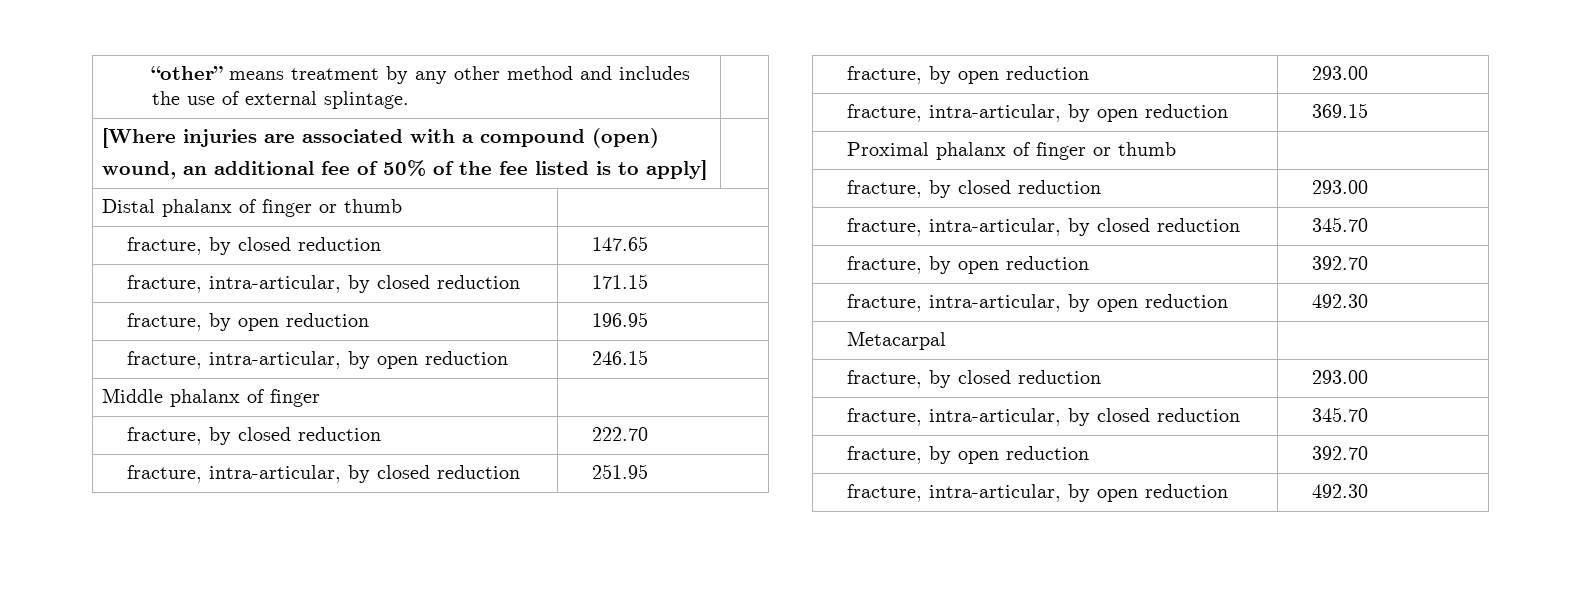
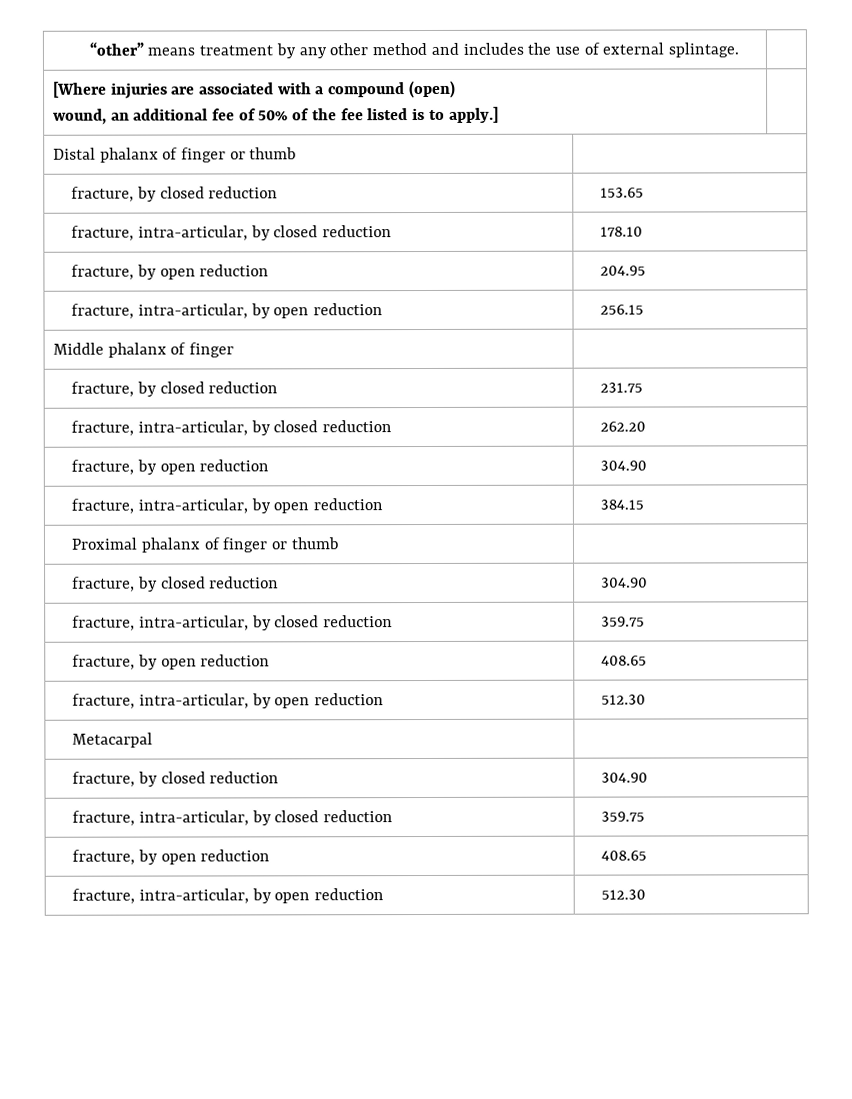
  [Where injuries are associated with a compound (open)
- wound, an additional fee of 50% of the fee listed is to apply] |
+ wound, an additional fee of 50% of the fee listed is to apply.] |
- fracture, by closed reduction | 147.65
- fracture, intra-articular, by closed reduction | 171.15
- fracture, by open reduction | 196.95
- fracture, intra-articular, by open reduction | 246.15
+ fracture, by closed reduction | 153.65
+ fracture, intra-articular, by closed reduction | 178.10
+ fracture, by open reduction | 204.95
+ fracture, intra-articular, by open reduction | 256.15
- fracture, by closed reduction | 222.70
- fracture, intra-articular, by closed reduction | 251.95
- fracture, by open reduction | 293.00
- fracture, intra-articular, by open reduction | 369.15
+ fracture, by closed reduction | 231.75
+ fracture, intra-articular, by closed reduction | 262.20
+ fracture, by open reduction | 304.90
+ fracture, intra-articular, by open reduction | 384.15
  Proximal phalanx of finger or thumb |
- fracture, by closed reduction | 293.00
- fracture, intra-articular, by closed reduction | 345.70
- fracture, by open reduction | 392.70
- fracture, intra-articular, by open reduction | 492.30
+ fracture, by closed reduction | 304.90
+ fracture, intra-articular, by closed reduction | 359.75
+ fracture, by open reduction | 408.65
+ fracture, intra-articular, by open reduction | 512.30
  Metacarpal |
- fracture, by closed reduction | 293.00
- fracture, intra-articular, by closed reduction | 345.70
- fracture, by open reduction | 392.70
- fracture, intra-articular, by open reduction | 492.30
+ fracture, by closed reduction | 304.90
+ fracture, intra-articular, by closed reduction | 359.75
+ fracture, by open reduction | 408.65
+ fracture, intra-articular, by open reduction | 512.30

